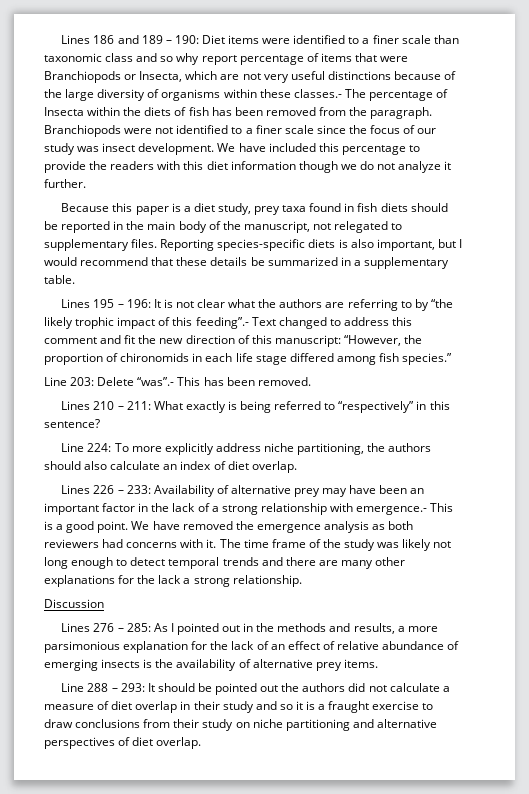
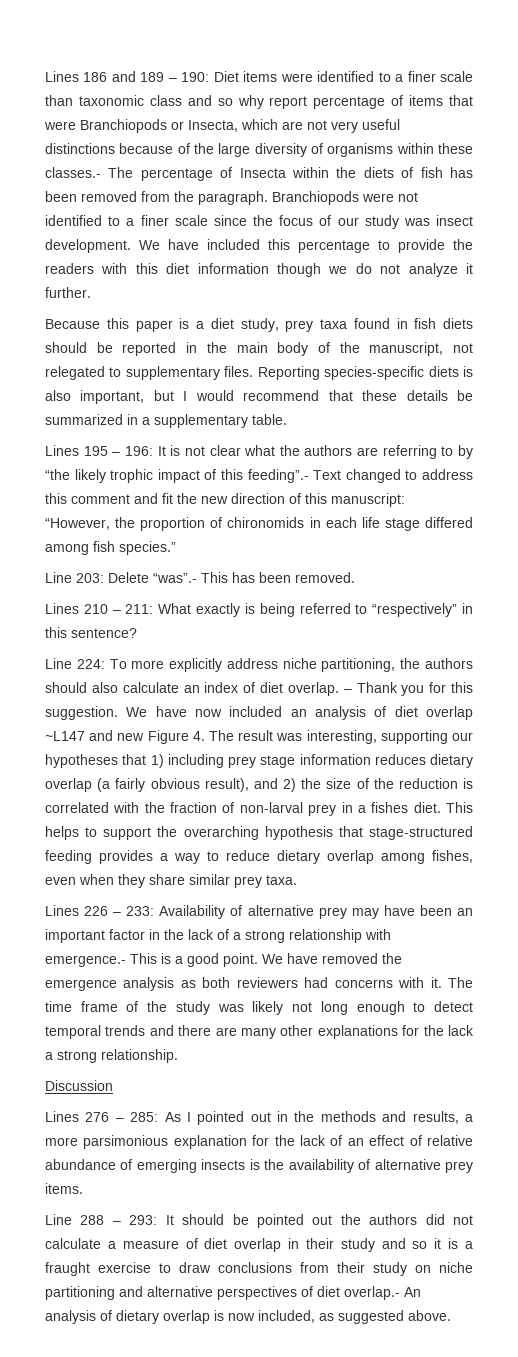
+ – Thank you for this suggestion. We have now included an analysis of diet overlap ~L147 and new Figure 4. The result was interesting, supporting our hypotheses that 1) including prey stage information reduces dietary overlap (a fairly obvious result), and 2) the size of the reduction is correlated with the fraction of non-larval prey in a fishes diet. This helps to support the overarching hypothesis that stage-structured feeding provides a way to reduce dietary overlap among fishes, even when they share similar prey taxa.
- Line 288 – 293: It should be pointed out the authors did not calculate a measure of diet overlap in their study and so it is a fraught exercise to draw conclusions from their study on niche partitioning and alternative perspectives of diet overlap.
+ Line 288 – 293: It should be pointed out the authors did not calculate a measure of diet overlap in their study and so it is a fraught exercise to draw conclusions from their study on niche partitioning and alternative perspectives of diet overlap.- An analysis of dietary overlap is now included, as suggested above.

